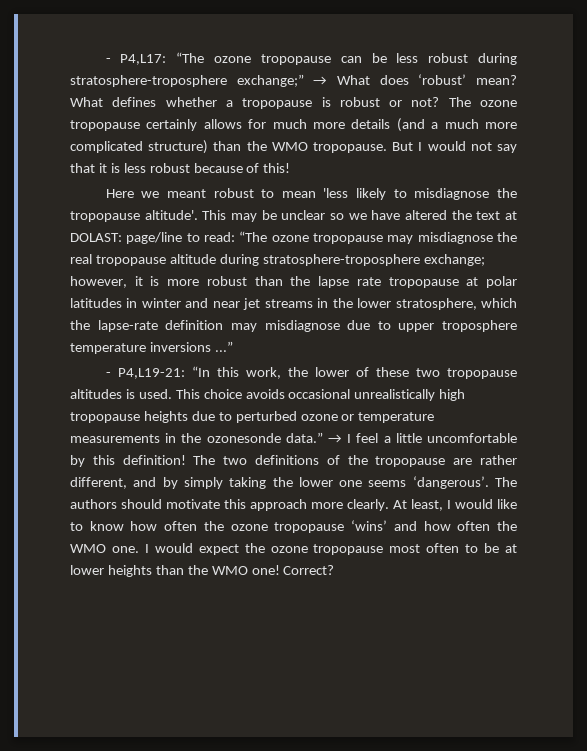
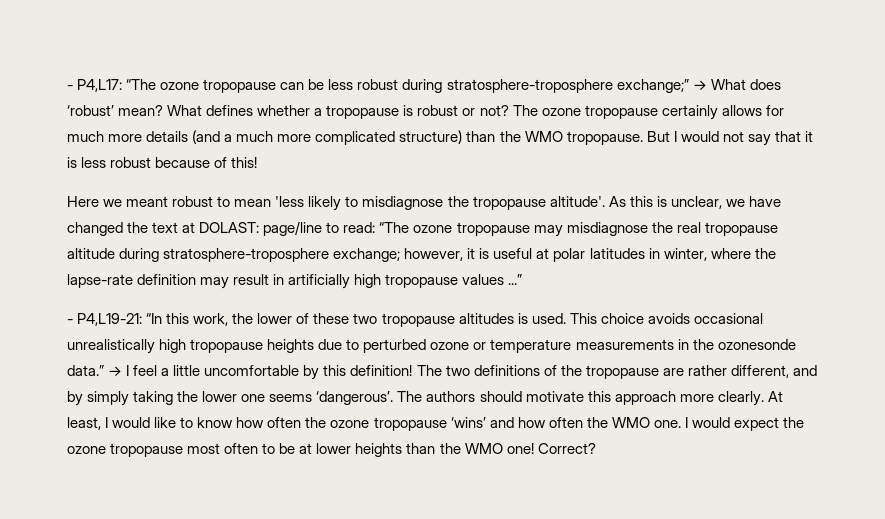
- This may be unclear so we have altered the text at DOLAST: page/line to read: “The ozone tropopause may misdiagnose the real tropopause altitude during stratosphere-troposphere exchange; however, it is more robust than the lapse rate tropopause at polar latitudes in winter and near jet streams in the lower stratosphere, which the lapse-rate definition may misdiagnose due to upper troposphere temperature inversions ...”
+ As this is unclear, we have changed the text at DOLAST: page/line to read: “The ozone tropopause may misdiagnose the real tropopause altitude during stratosphere-troposphere exchange; however, it is useful at polar latitudes in winter, where the lapse-rate definition may result in artificially high tropopause values ...”

